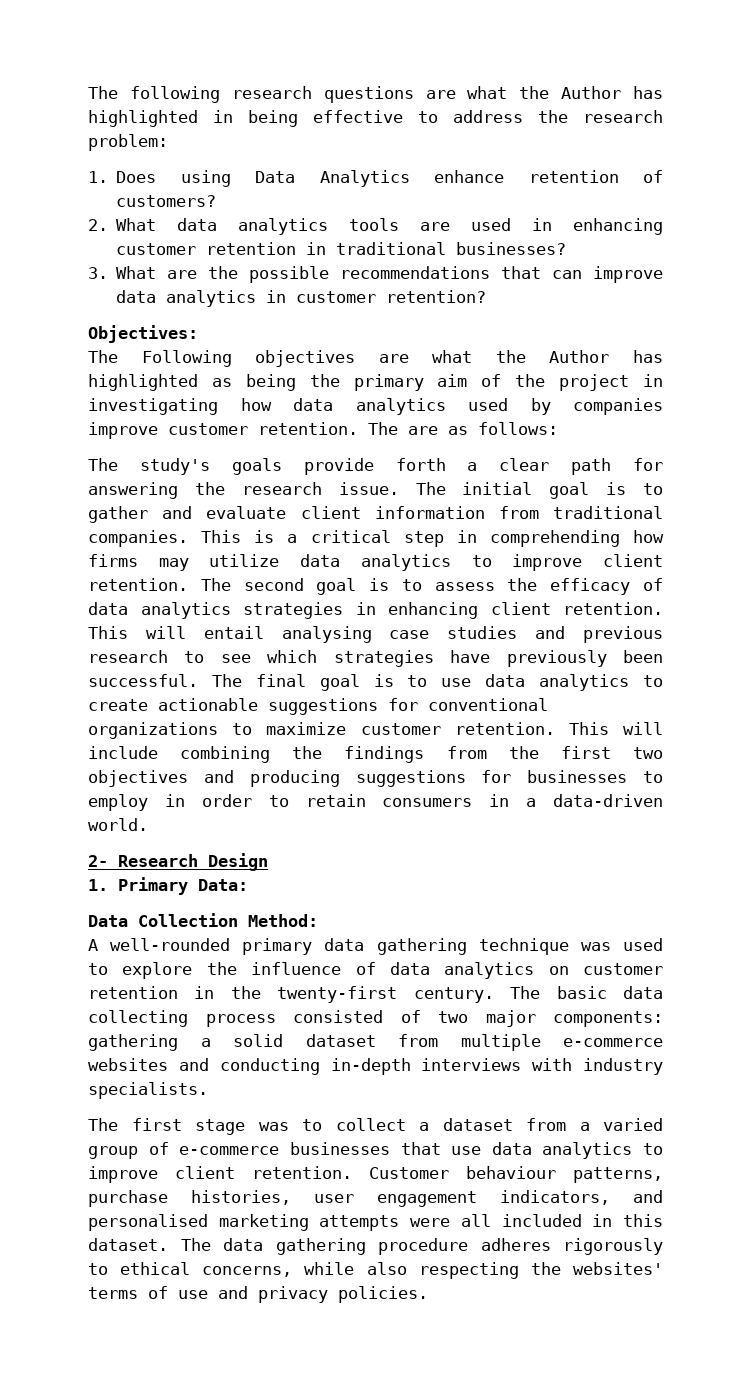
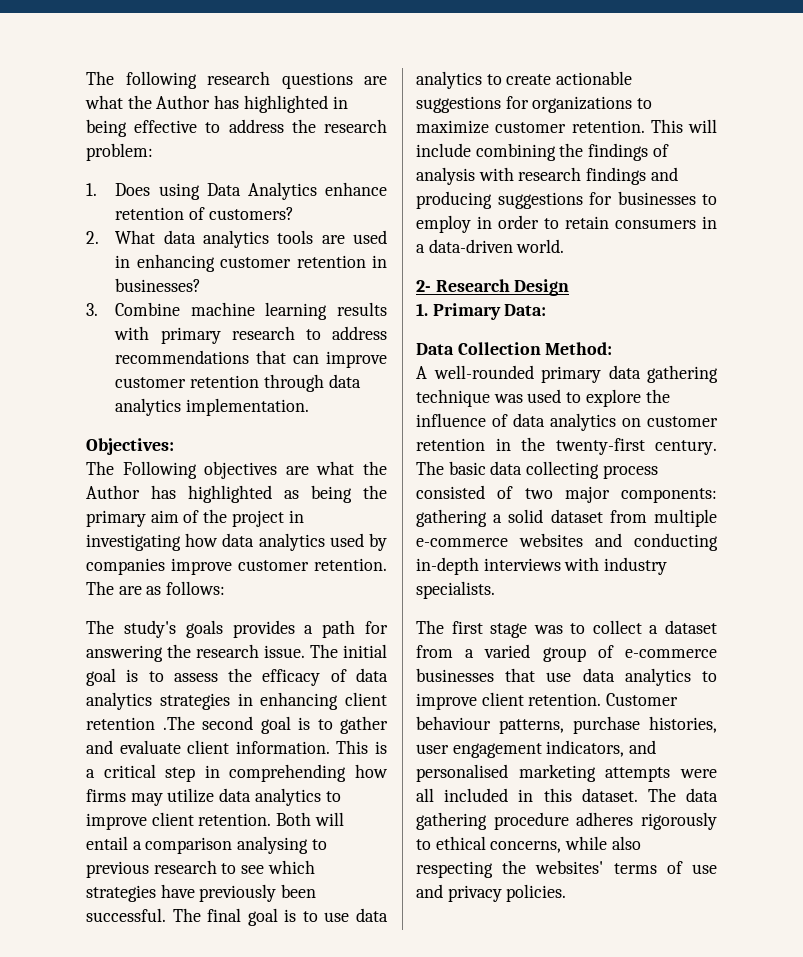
- 2. What data analytics tools are used in enhancing customer retention in traditional businesses?
+ 2. What data analytics tools are used in enhancing customer retention in businesses?
- 3. What are the possible recommendations that can improve data analytics in customer retention?
+ 3. Combine machine learning results with primary research to address recommendations that can improve customer retention through data analytics implementation.
- The study's goals provide forth a clear path for answering the research issue.
+ The study's goals provides a path for answering the research issue.
- The initial goal is to gather and evaluate client information from traditional companies.
+ The initial goal is to assess the efficacy of data analytics strategies in enhancing client retention .The second goal is to gather and evaluate client information.
- The second goal is to assess the efficacy of data analytics strategies in enhancing client retention. This will entail analysing case studies and previous research to see which strategies have previously been successful.
+ Both will entail a comparison analysing to previous research to see which strategies have previously been successful.
- The final goal is to use data analytics to create actionable suggestions for conventional organizations to maximize customer retention.
+ The final goal is to use data analytics to create actionable suggestions for organizations to maximize customer retention.
- This will include combining the findings from the first two objectives and producing suggestions for businesses to employ in order to retain consumers in a data-driven world.
+ This will include combining the findings of analysis with research findings and producing suggestions for businesses to employ in order to retain consumers in a data-driven world.

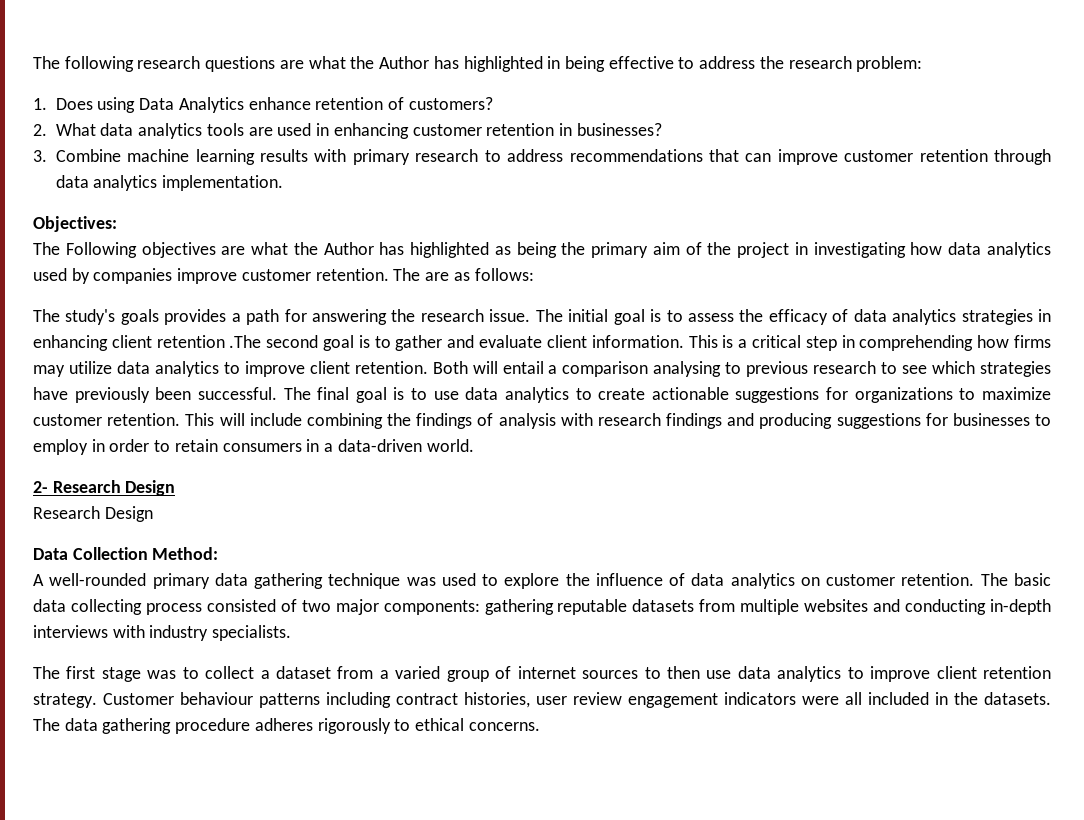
  2- Research Design
- 1. Primary Data:
+ Research Design
- A well-rounded primary data gathering technique was used to explore the influence of data analytics on customer retention in the twenty-first century.
+ A well-rounded primary data gathering technique was used to explore the influence of data analytics on customer retention.
- The basic data collecting process consisted of two major components: gathering a solid dataset from multiple e-commerce websites and conducting in-depth interviews with industry specialists.
+ The basic data collecting process consisted of two major components: gathering reputable datasets from multiple websites and conducting in-depth interviews with industry specialists.
- The first stage was to collect a dataset from a varied group of e-commerce businesses that use data analytics to improve client retention. Customer behaviour patterns, purchase histories, user engagement indicators, and personalised marketing attempts were all included in this dataset.
+ The first stage was to collect a dataset from a varied group of internet sources to then use data analytics to improve client retention strategy. Customer behaviour patterns including contract histories, user review engagement indicators were all included in the datasets.
- The data gathering procedure adheres rigorously to ethical concerns, while also respecting the websites' terms of use and privacy policies.
+ The data gathering procedure adheres rigorously to ethical concerns.

